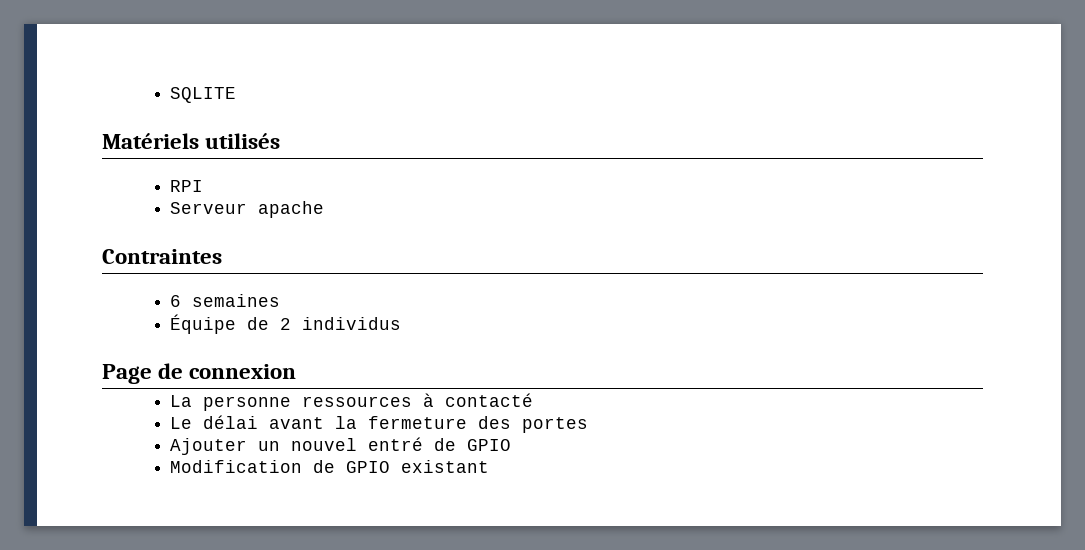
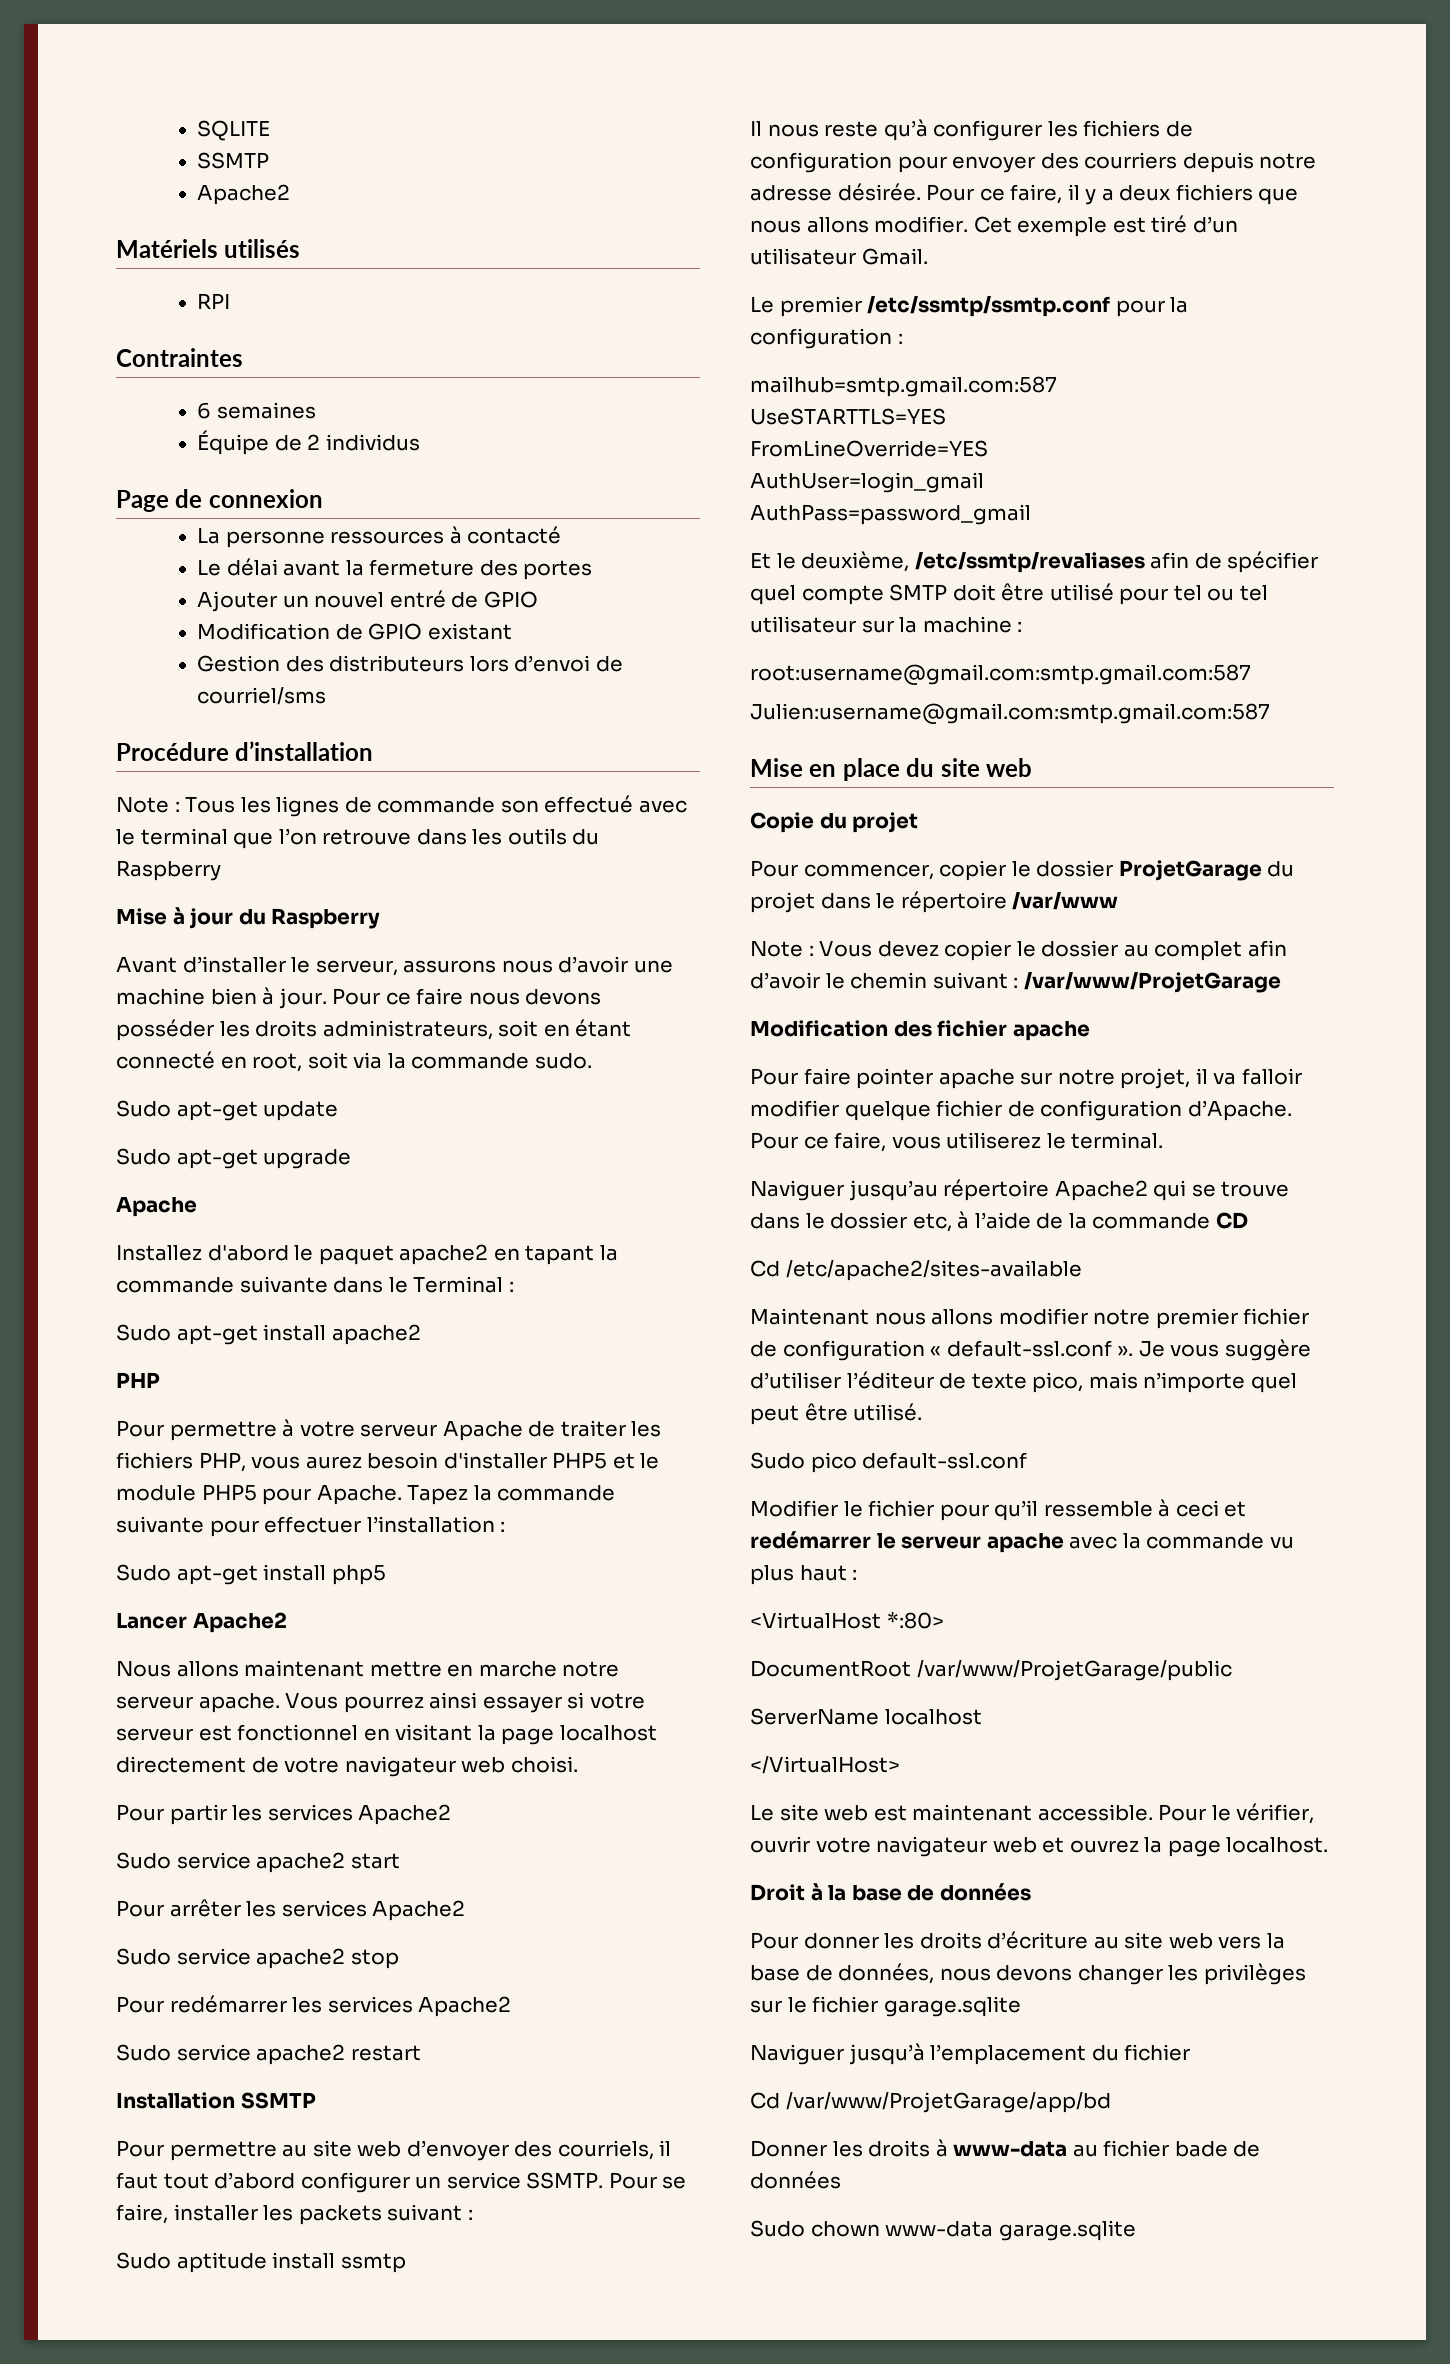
  SQLITE
+ SSMTP
+ Apache2
- Serveur apache
+ Gestion des distributeurs lors d’envoi de courriel/sms
+ Procédure d’installation
+ Note : Tous les lignes de commande son effectué avec le terminal que l’on retrouve dans les outils du Raspberry
+ Mise à jour du Raspberry
+ Avant d’installer le serveur, assurons nous d’avoir une machine bien à jour. Pour ce faire nous devons posséder les droits administrateurs, soit en étant connecté en root, soit via la commande sudo.
+ Sudo apt-get update
+ Sudo apt-get upgrade
+ Apache
+ Installez d'abord le paquet apache2 en tapant la commande suivante dans le Terminal :
+ Sudo apt-get install apache2
+ PHP
+ Pour permettre à votre serveur Apache de traiter les fichiers PHP, vous aurez besoin d'installer PHP5 et le module PHP5 pour Apache. Tapez la commande suivante pour effectuer l’installation :
+ Sudo apt-get install php5
+ Lancer Apache2
+ Nous allons maintenant mettre en marche notre serveur apache. Vous pourrez ainsi essayer si votre serveur est fonctionnel en visitant la page localhost directement de votre navigateur web choisi.
+ Pour partir les services Apache2
+ Sudo service apache2 start
+ Pour arrêter les services Apache2
+ Sudo service apache2 stop
+ Pour redémarrer les services Apache2
+ Sudo service apache2 restart
+ Installation SSMTP
+ Pour permettre au site web d’envoyer des courriels, il faut tout d’abord configurer un service SSMTP. Pour se faire, installer les packets suivant :
+ Sudo aptitude install ssmtp
+ Il nous reste qu’à configurer les fichiers de configuration pour envoyer des courriers depuis notre adresse désirée. Pour ce faire, il y a deux fichiers que nous allons modifier. Cet exemple est tiré d’un utilisateur Gmail.
+ Le premier /etc/ssmtp/ssmtp.conf pour la configuration :
+ mailhub=smtp.gmail.com:587
+ UseSTARTTLS=YES
+ FromLineOverride=YES
+ AuthUser=login_gmail
+ AuthPass=password_gmail
+ Et le deuxième, /etc/ssmtp/revaliases afin de spécifier quel compte SMTP doit être utilisé pour tel ou tel utilisateur sur la machine :
+ root:username@gmail.com:smtp.gmail.com:587
+ Julien:username@gmail.com:smtp.gmail.com:587
+ Mise en place du site web
+ Copie du projet
+ Pour commencer, copier le dossier ProjetGarage du projet dans le répertoire /var/www
+ Note : Vous devez copier le dossier au complet afin d’avoir le chemin suivant : /var/www/ProjetGarage
+ Modification des fichier apache
+ Pour faire pointer apache sur notre projet, il va falloir modifier quelque fichier de configuration d’Apache. Pour ce faire, vous utiliserez le terminal.
+ Naviguer jusqu’au répertoire Apache2 qui se trouve dans le dossier etc, à l’aide de la commande CD
+ Cd /etc/apache2/sites-available
+ Maintenant nous allons modifier notre premier fichier de configuration « default-ssl.conf ». Je vous suggère d’utiliser l’éditeur de texte pico, mais n’importe quel peut être utilisé.
+ Sudo pico default-ssl.conf
+ Modifier le fichier pour qu’il ressemble à ceci et redémarrer le serveur apache avec la commande vu plus haut :
+ <VirtualHost *:80>
+ DocumentRoot /var/www/ProjetGarage/public
+ ServerName localhost
+ </VirtualHost>
+ Le site web est maintenant accessible. Pour le vérifier, ouvrir votre navigateur web et ouvrez la page localhost.
+ Droit à la base de données
+ Pour donner les droits d’écriture au site web vers la base de données, nous devons changer les privilèges sur le fichier garage.sqlite
+ Naviguer jusqu’à l’emplacement du fichier
+ Cd /var/www/ProjetGarage/app/bd
+ Donner les droits à www-data au fichier bade de données
+ Sudo chown www-data garage.sqlite

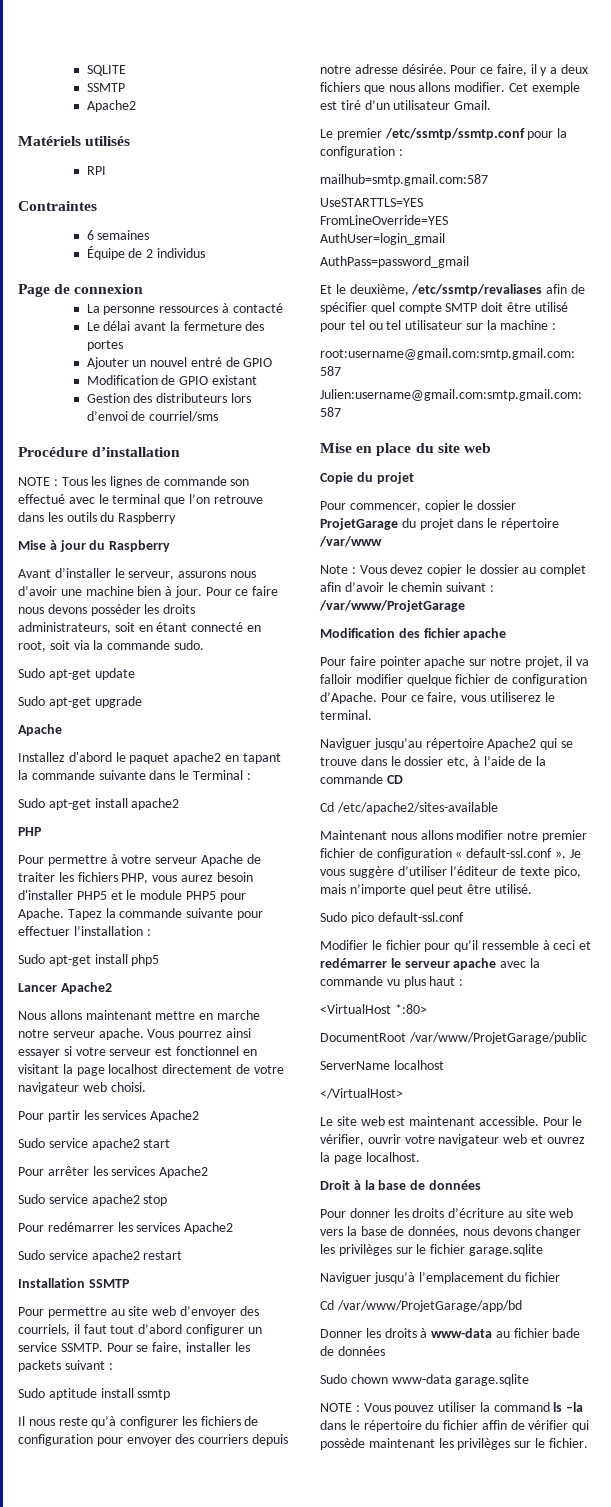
- Note : Tous les lignes de commande son effectué avec le terminal que l’on retrouve dans les outils du Raspberry
+ NOTE : Tous les lignes de commande son effectué avec le terminal que l’on retrouve dans les outils du Raspberry
+ NOTE : Vous pouvez utiliser la command ls –la dans le répertoire du fichier affin de vérifier qui possède maintenant les privilèges sur le fichier.

